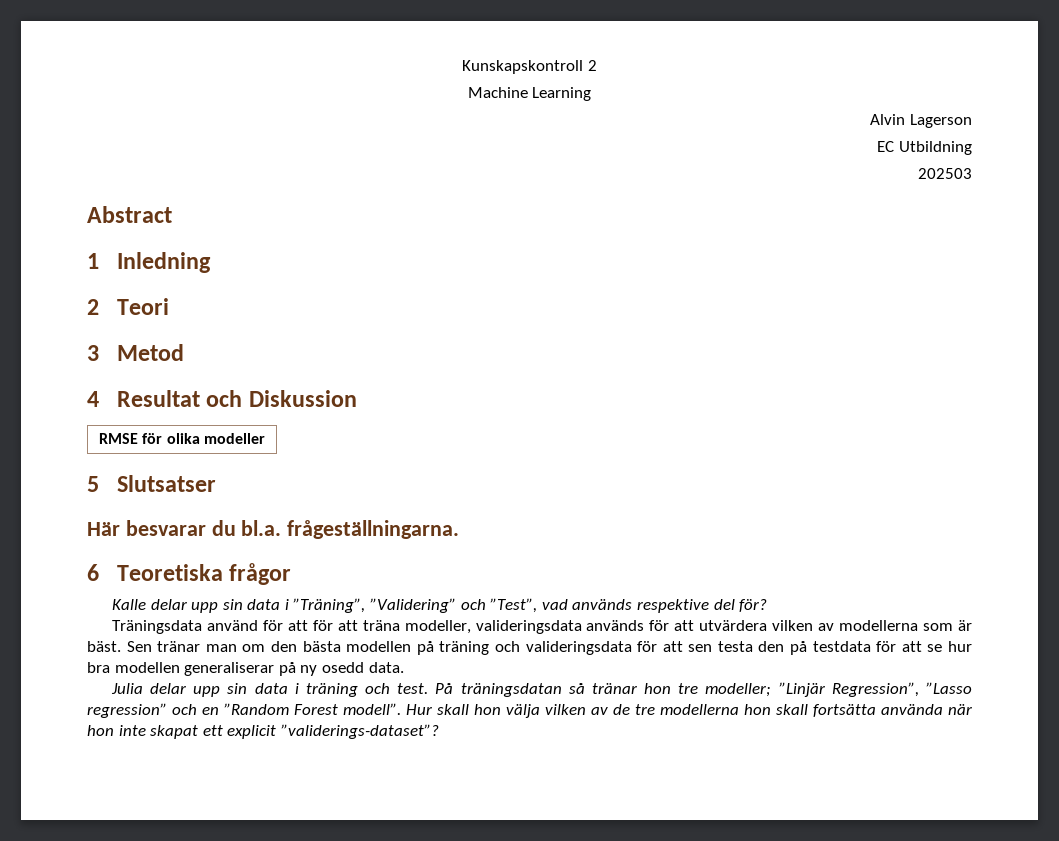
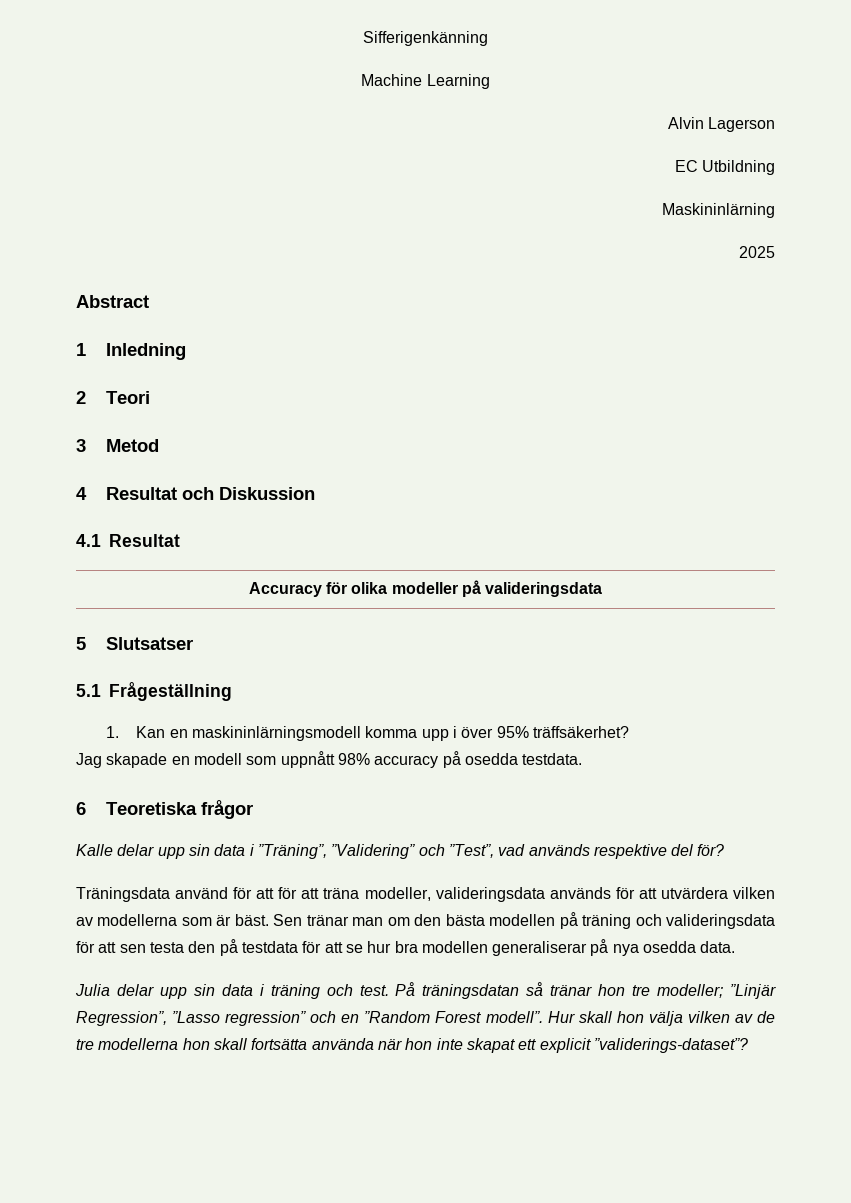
- Kunskapskontroll 2
+ Sifferigenkänning
- 202503
+ Maskininlärning
+ 2025
- RMSE för olika modeller
+ 4.1 Resultat
+ Accuracy för olika modeller på valideringsdata
- Här besvarar du bl.a. frågeställningarna.
+ 5.1 Frågeställning
+ 1. Kan en maskininlärningsmodell komma upp i över 95% träffsäkerhet?
+ Jag skapade en modell som uppnått 98% accuracy på osedda testdata.
- Sen tränar man om den bästa modellen på träning och valideringsdata för att sen testa den på testdata för att se hur bra modellen generaliserar på ny osedd data.
+ Sen tränar man om den bästa modellen på träning och valideringsdata för att sen testa den på testdata för att se hur bra modellen generaliserar på nya osedda data.

